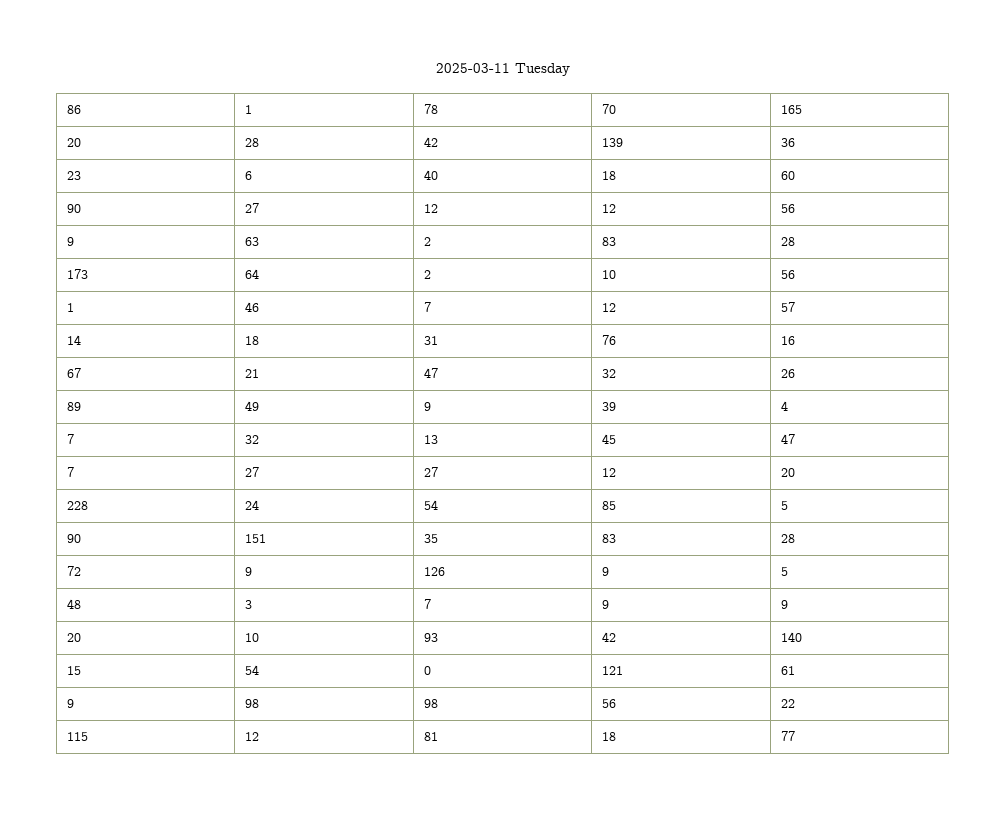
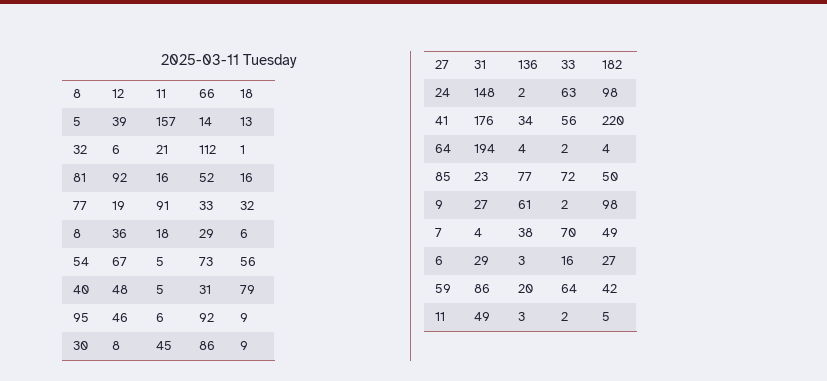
- 86 | 1 | 78 | 70 | 165
- 20 | 28 | 42 | 139 | 36
- 23 | 6 | 40 | 18 | 60
- 90 | 27 | 12 | 12 | 56
- 9 | 63 | 2 | 83 | 28
- 173 | 64 | 2 | 10 | 56
- 1 | 46 | 7 | 12 | 57
- 14 | 18 | 31 | 76 | 16
- 67 | 21 | 47 | 32 | 26
- 89 | 49 | 9 | 39 | 4
- 7 | 32 | 13 | 45 | 47
- 7 | 27 | 27 | 12 | 20
- 228 | 24 | 54 | 85 | 5
- 90 | 151 | 35 | 83 | 28
- 72 | 9 | 126 | 9 | 5
- 48 | 3 | 7 | 9 | 9
- 20 | 10 | 93 | 42 | 140
- 15 | 54 | 0 | 121 | 61
- 9 | 98 | 98 | 56 | 22
- 115 | 12 | 81 | 18 | 77
+ 8 | 12 | 11 | 66 | 18
+ 5 | 39 | 157 | 14 | 13
+ 32 | 6 | 21 | 112 | 1
+ 81 | 92 | 16 | 52 | 16
+ 77 | 19 | 91 | 33 | 32
+ 8 | 36 | 18 | 29 | 6
+ 54 | 67 | 5 | 73 | 56
+ 40 | 48 | 5 | 31 | 79
+ 95 | 46 | 6 | 92 | 9
+ 30 | 8 | 45 | 86 | 9
+ 27 | 31 | 136 | 33 | 182
+ 24 | 148 | 2 | 63 | 98
+ 41 | 176 | 34 | 56 | 220
+ 64 | 194 | 4 | 2 | 4
+ 85 | 23 | 77 | 72 | 50
+ 9 | 27 | 61 | 2 | 98
+ 7 | 4 | 38 | 70 | 49
+ 6 | 29 | 3 | 16 | 27
+ 59 | 86 | 20 | 64 | 42
+ 11 | 49 | 3 | 2 | 5

